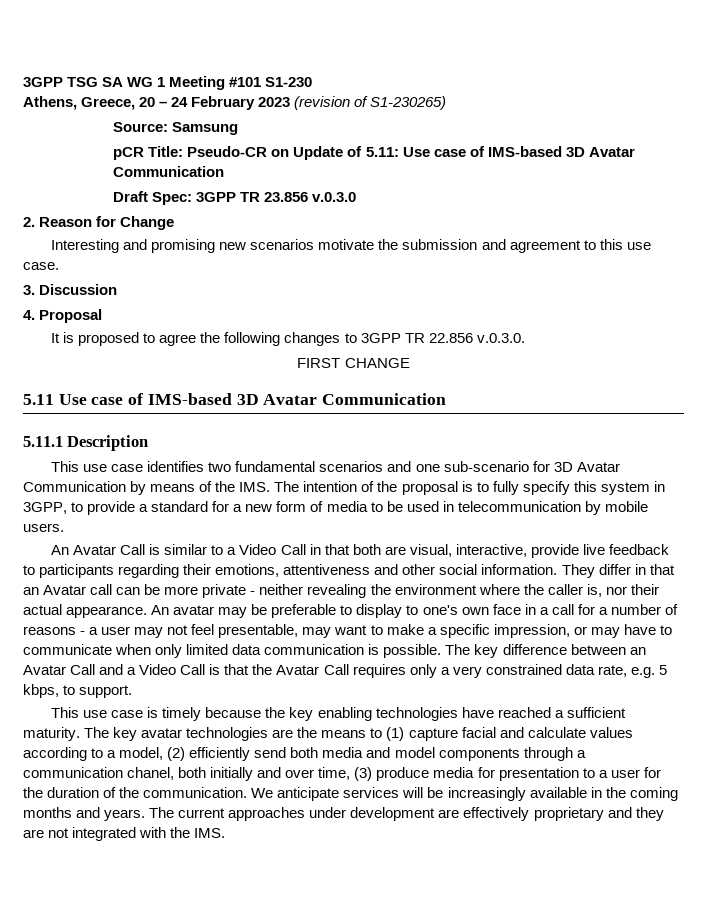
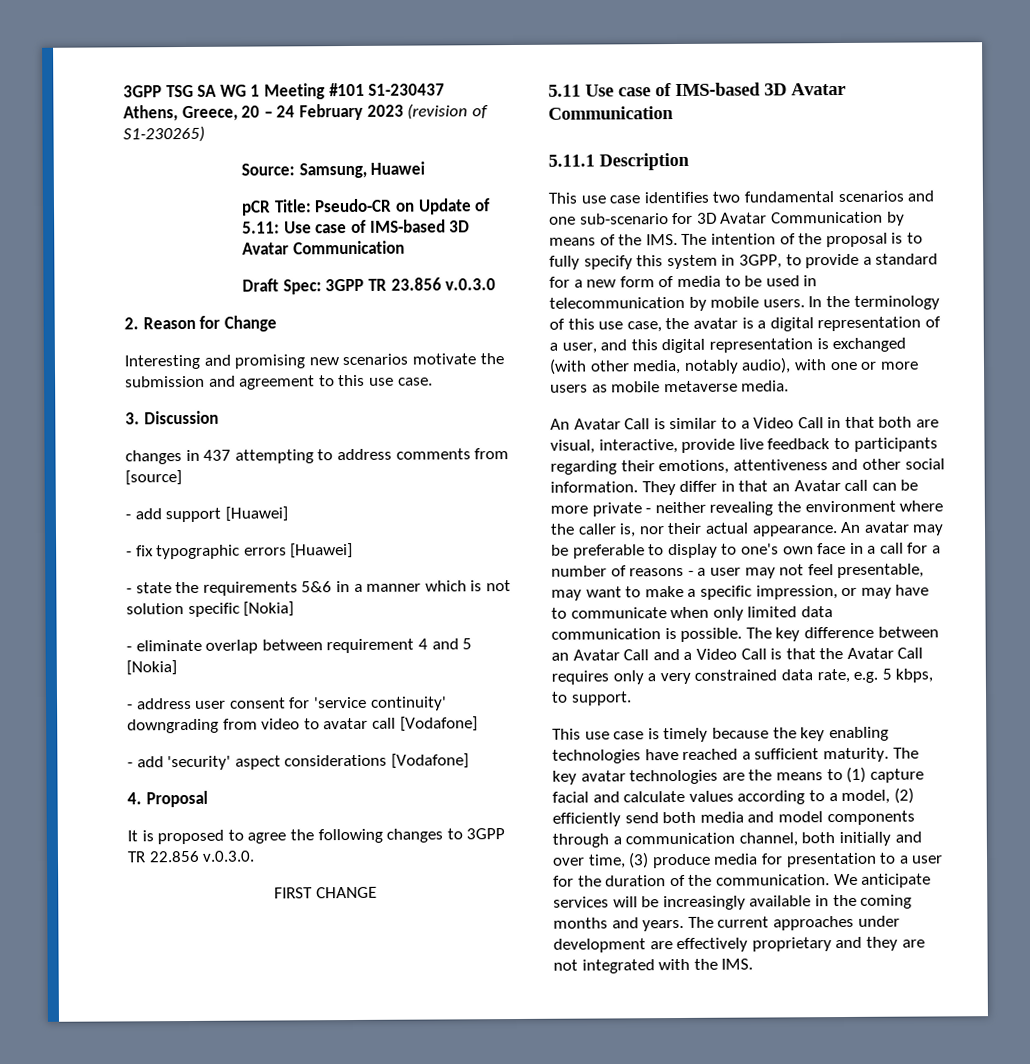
- 3GPP TSG SA WG 1 Meeting #101 S1-230
+ 3GPP TSG SA WG 1 Meeting #101 S1-230437
- Source: Samsung
+ Source: Samsung, Huawei
+ changes in 437 attempting to address comments from [source]
+ - add support [Huawei]
+ - fix typographic errors [Huawei]
+ - state the requirements 5&6 in a manner which is not solution specific [Nokia]
+ - eliminate overlap between requirement 4 and 5 [Nokia]
+ - address user consent for 'service continuity' downgrading from video to avatar call [Vodafone]
+ - add 'security' aspect considerations [Vodafone]
+ In the terminology of this use case, the avatar is a digital representation of a user, and this digital representation is exchanged (with other media, notably audio), with one or more users as mobile metaverse media.
- The key avatar technologies are the means to (1) capture facial and calculate values according to a model, (2) efficiently send both media and model components through a communication chanel, both initially and over time, (3) produce media for presentation to a user for the duration of the communication.
+ The key avatar technologies are the means to (1) capture facial and calculate values according to a model, (2) efficiently send both media and model components through a communication channel, both initially and over time, (3) produce media for presentation to a user for the duration of the communication.

